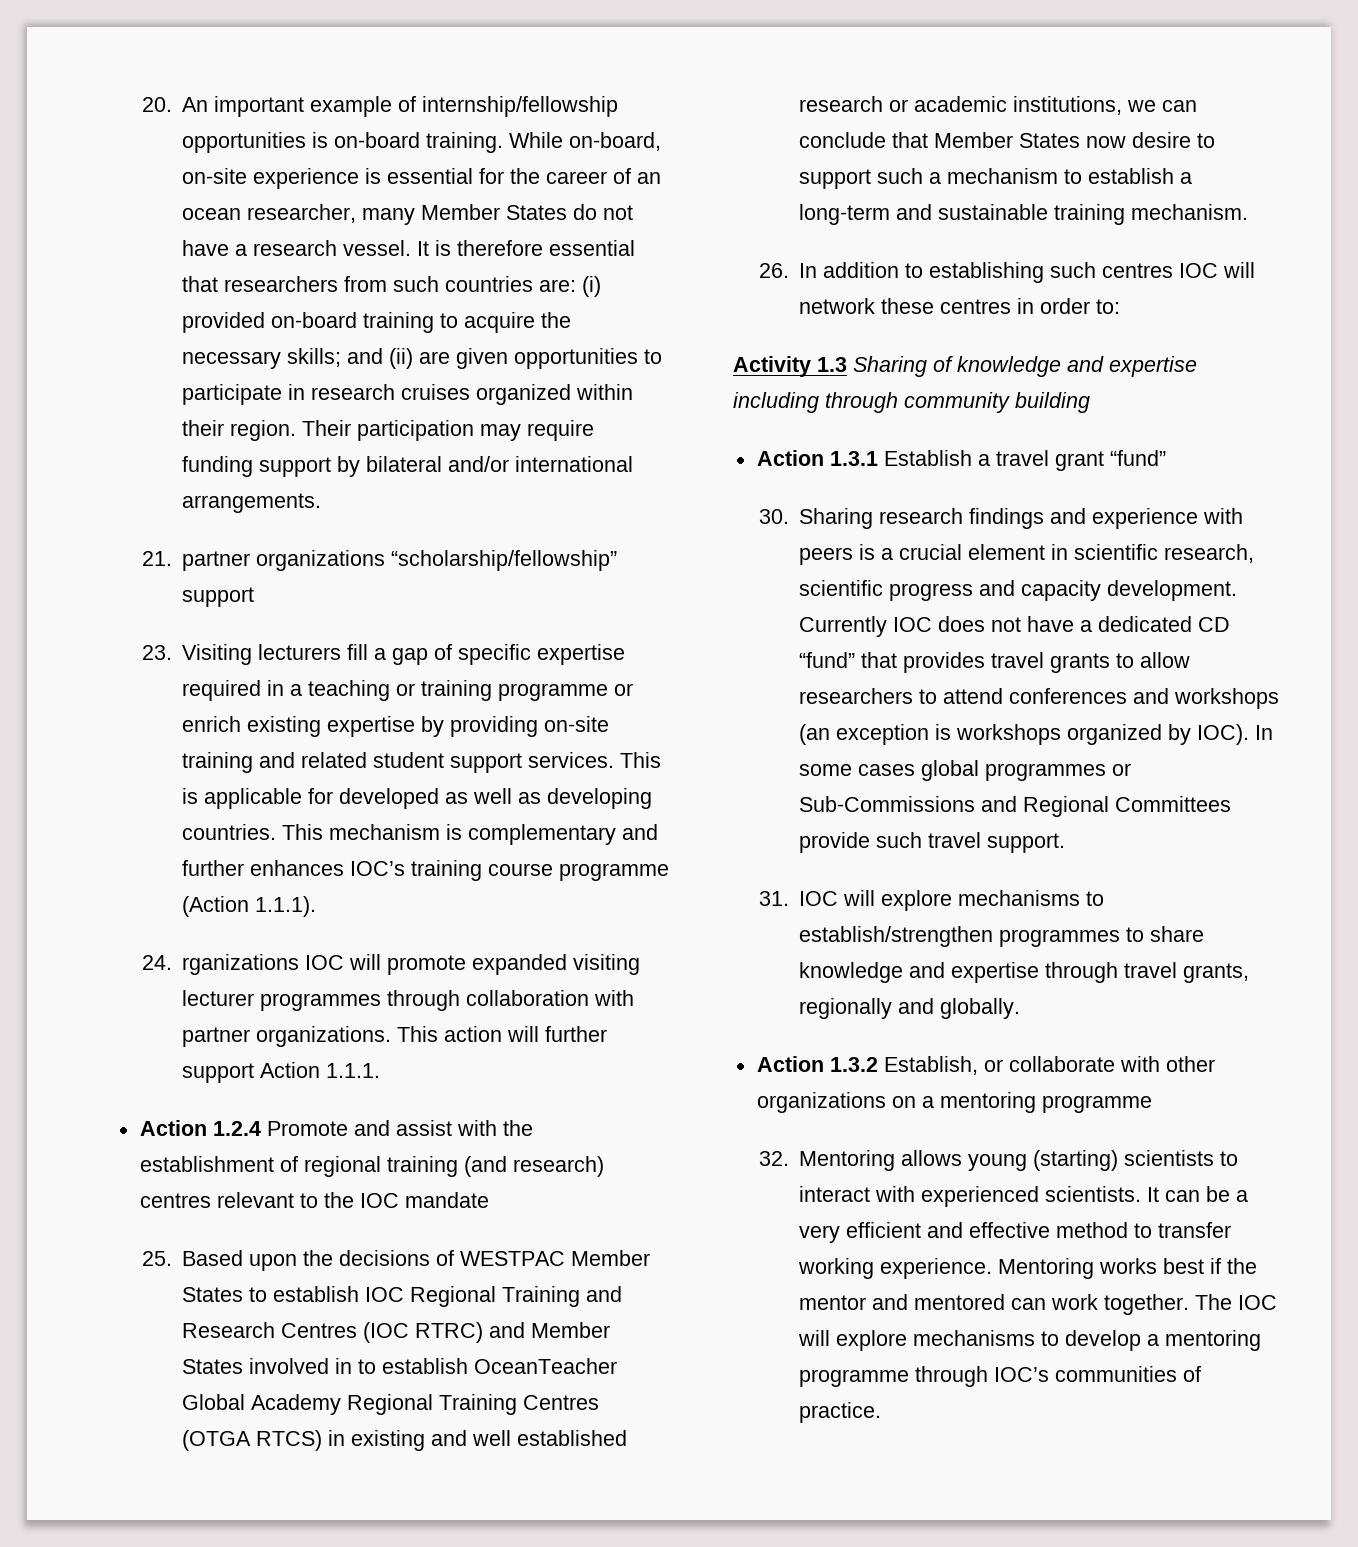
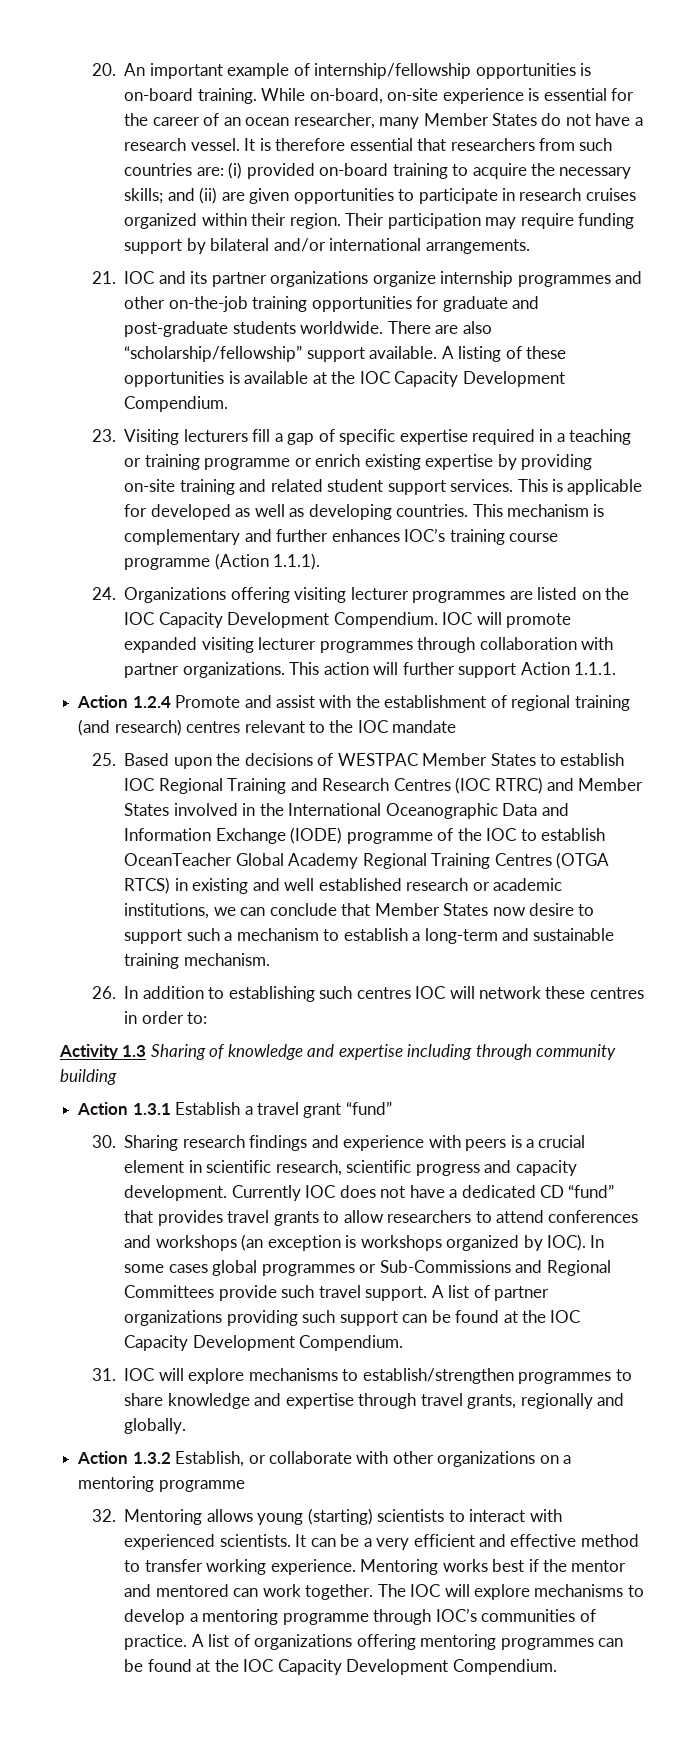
- 21. partner organizations “scholarship/fellowship” support
+ 21. IOC and its partner organizations organize internship programmes and other on-the-job training opportunities for graduate and post-graduate students worldwide. There are also “scholarship/fellowship” support available. A listing of these opportunities is available at the IOC Capacity Development Compendium.
- 24. rganizations IOC will promote expanded visiting lecturer programmes through collaboration with partner organizations.
+ 24. Organizations offering visiting lecturer programmes are listed on the IOC Capacity Development Compendium. IOC will promote expanded visiting lecturer programmes through collaboration with partner organizations.
- 25. Based upon the decisions of WESTPAC Member States to establish IOC Regional Training and Research Centres (IOC RTRC) and Member States involved in to establish OceanTeacher Global Academy Regional Training Centres (OTGA RTCS) in existing and well established research or academic institutions, we can conclude that Member States now desire to support such a mechanism to establish a long-term and sustainable training mechanism.
+ 25. Based upon the decisions of WESTPAC Member States to establish IOC Regional Training and Research Centres (IOC RTRC) and Member States involved in the International Oceanographic Data and Information Exchange (IODE) programme of the IOC to establish OceanTeacher Global Academy Regional Training Centres (OTGA RTCS) in existing and well established research or academic institutions, we can conclude that Member States now desire to support such a mechanism to establish a long-term and sustainable training mechanism.
+ A list of partner organizations providing such support can be found at the IOC Capacity Development Compendium.
+ A list of organizations offering mentoring programmes can be found at the IOC Capacity Development Compendium.

